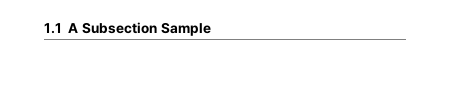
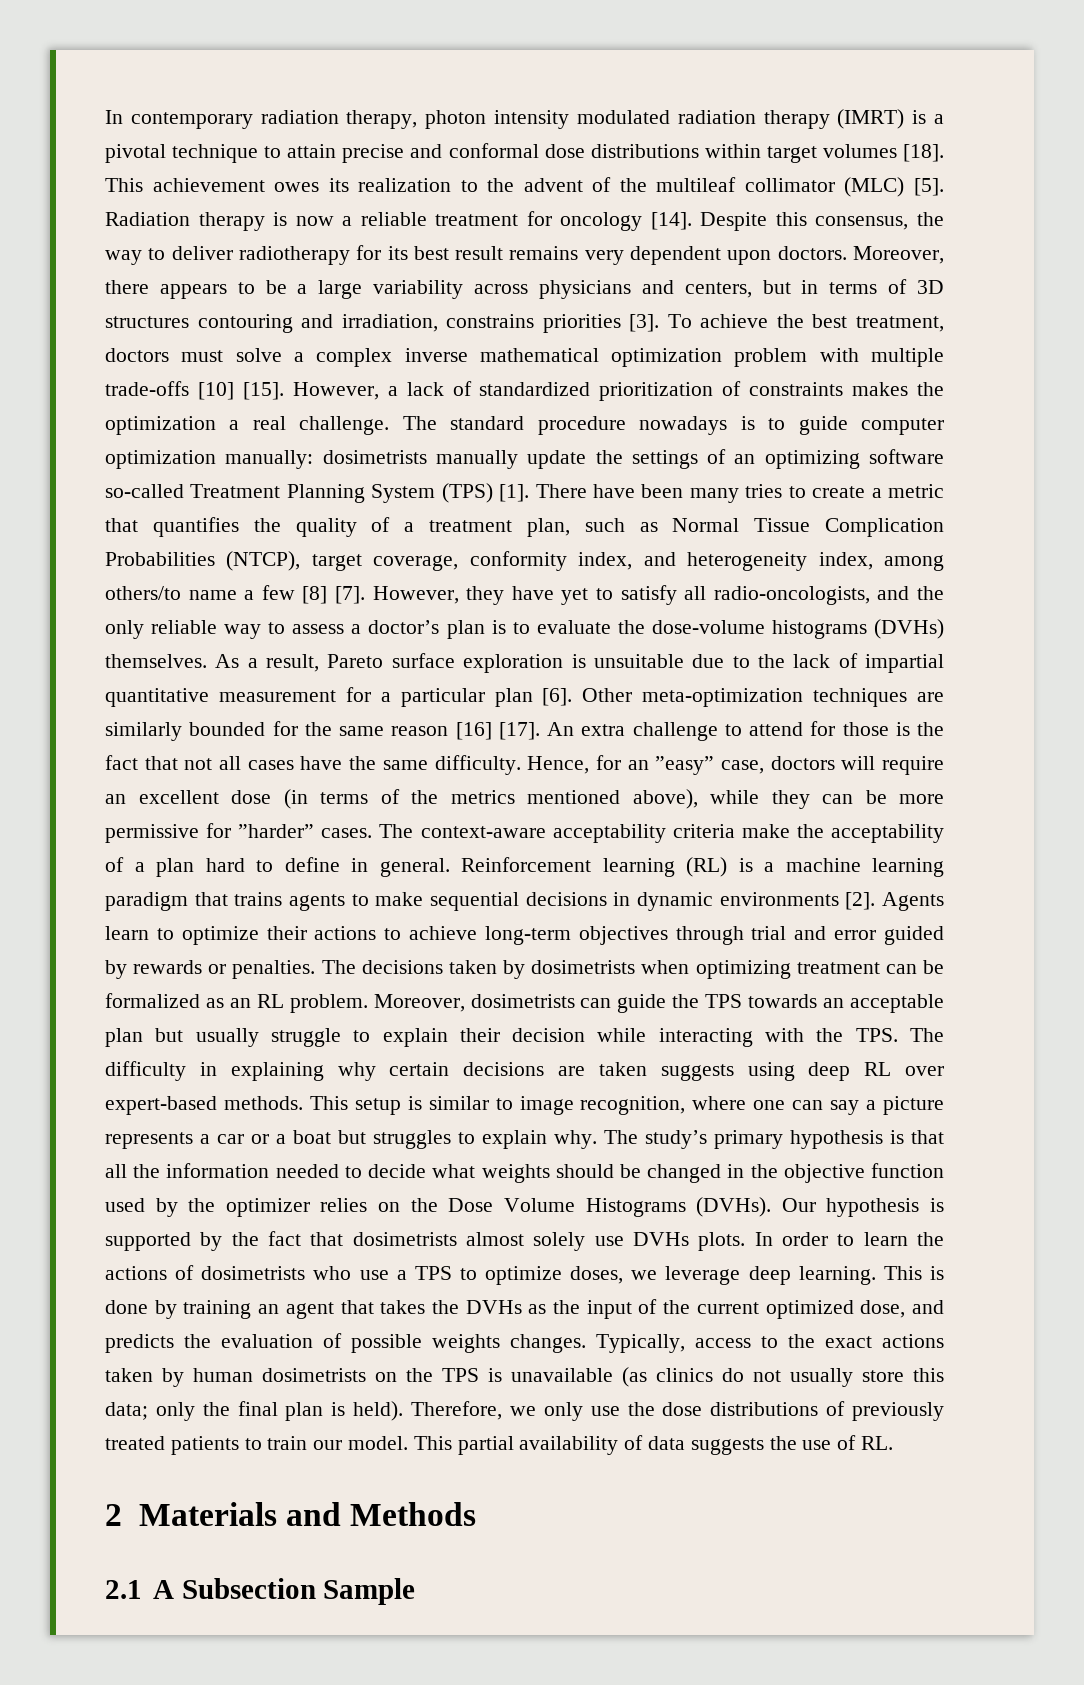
- 1.1 A Subsection Sample
+ In contemporary radiation therapy, photon intensity modulated radiation therapy (IMRT) is a pivotal technique to attain precise and conformal dose distributions within target volumes [18]. This achievement owes its realization to the advent of the multileaf collimator (MLC) [5]. Radiation therapy is now a reliable treatment for oncology [14]. Despite this consensus, the way to deliver radiotherapy for its best result remains very dependent upon doctors. Moreover, there appears to be a large variability across physicians and centers, but in terms of 3D structures contouring and irradiation, constrains priorities [3]. To achieve the best treatment, doctors must solve a complex inverse mathematical optimization problem with multiple trade-offs [10] [15]. However, a lack of standardized prioritization of constraints makes the optimization a real challenge. The standard procedure nowadays is to guide computer optimization manually: dosimetrists manually update the settings of an optimizing software so-called Treatment Planning System (TPS) [1]. There have been many tries to create a metric that quantifies the quality of a treatment plan, such as Normal Tissue Complication Probabilities (NTCP), target coverage, conformity index, and heterogeneity index, among others/to name a few [8] [7]. However, they have yet to satisfy all radio-oncologists, and the only reliable way to assess a doctor’s plan is to evaluate the dose-volume histograms (DVHs) themselves. As a result, Pareto surface exploration is unsuitable due to the lack of impartial quantitative measurement for a particular plan [6]. Other meta-optimization techniques are similarly bounded for the same reason [16] [17]. An extra challenge to attend for those is the fact that not all cases have the same difficulty. Hence, for an ”easy” case, doctors will require an excellent dose (in terms of the metrics mentioned above), while they can be more permissive for ”harder” cases. The context-aware acceptability criteria make the acceptability of a plan hard to define in general. Reinforcement learning (RL) is a machine learning paradigm that trains agents to make sequential decisions in dynamic environments [2]. Agents learn to optimize their actions to achieve long-term objectives through trial and error guided by rewards or penalties. The decisions taken by dosimetrists when optimizing treatment can be formalized as an RL problem. Moreover, dosimetrists can guide the TPS towards an acceptable plan but usually struggle to explain their decision while interacting with the TPS. The difficulty in explaining why certain decisions are taken suggests using deep RL over expert-based methods. This setup is similar to image recognition, where one can say a picture represents a car or a boat but struggles to explain why. The study’s primary hypothesis is that all the information needed to decide what weights should be changed in the objective function used by the optimizer relies on the Dose Volume Histograms (DVHs). Our hypothesis is supported by the fact that dosimetrists almost solely use DVHs plots. In order to learn the actions of dosimetrists who use a TPS to optimize doses, we leverage deep learning. This is done by training an agent that takes the DVHs as the input of the current optimized dose, and predicts the evaluation of possible weights changes. Typically, access to the exact actions taken by human dosimetrists on the TPS is unavailable (as clinics do not usually store this data; only the final plan is held). Therefore, we only use the dose distributions of previously treated patients to train our model. This partial availability of data suggests the use of RL.
+ 2 Materials and Methods
+ 2.1 A Subsection Sample

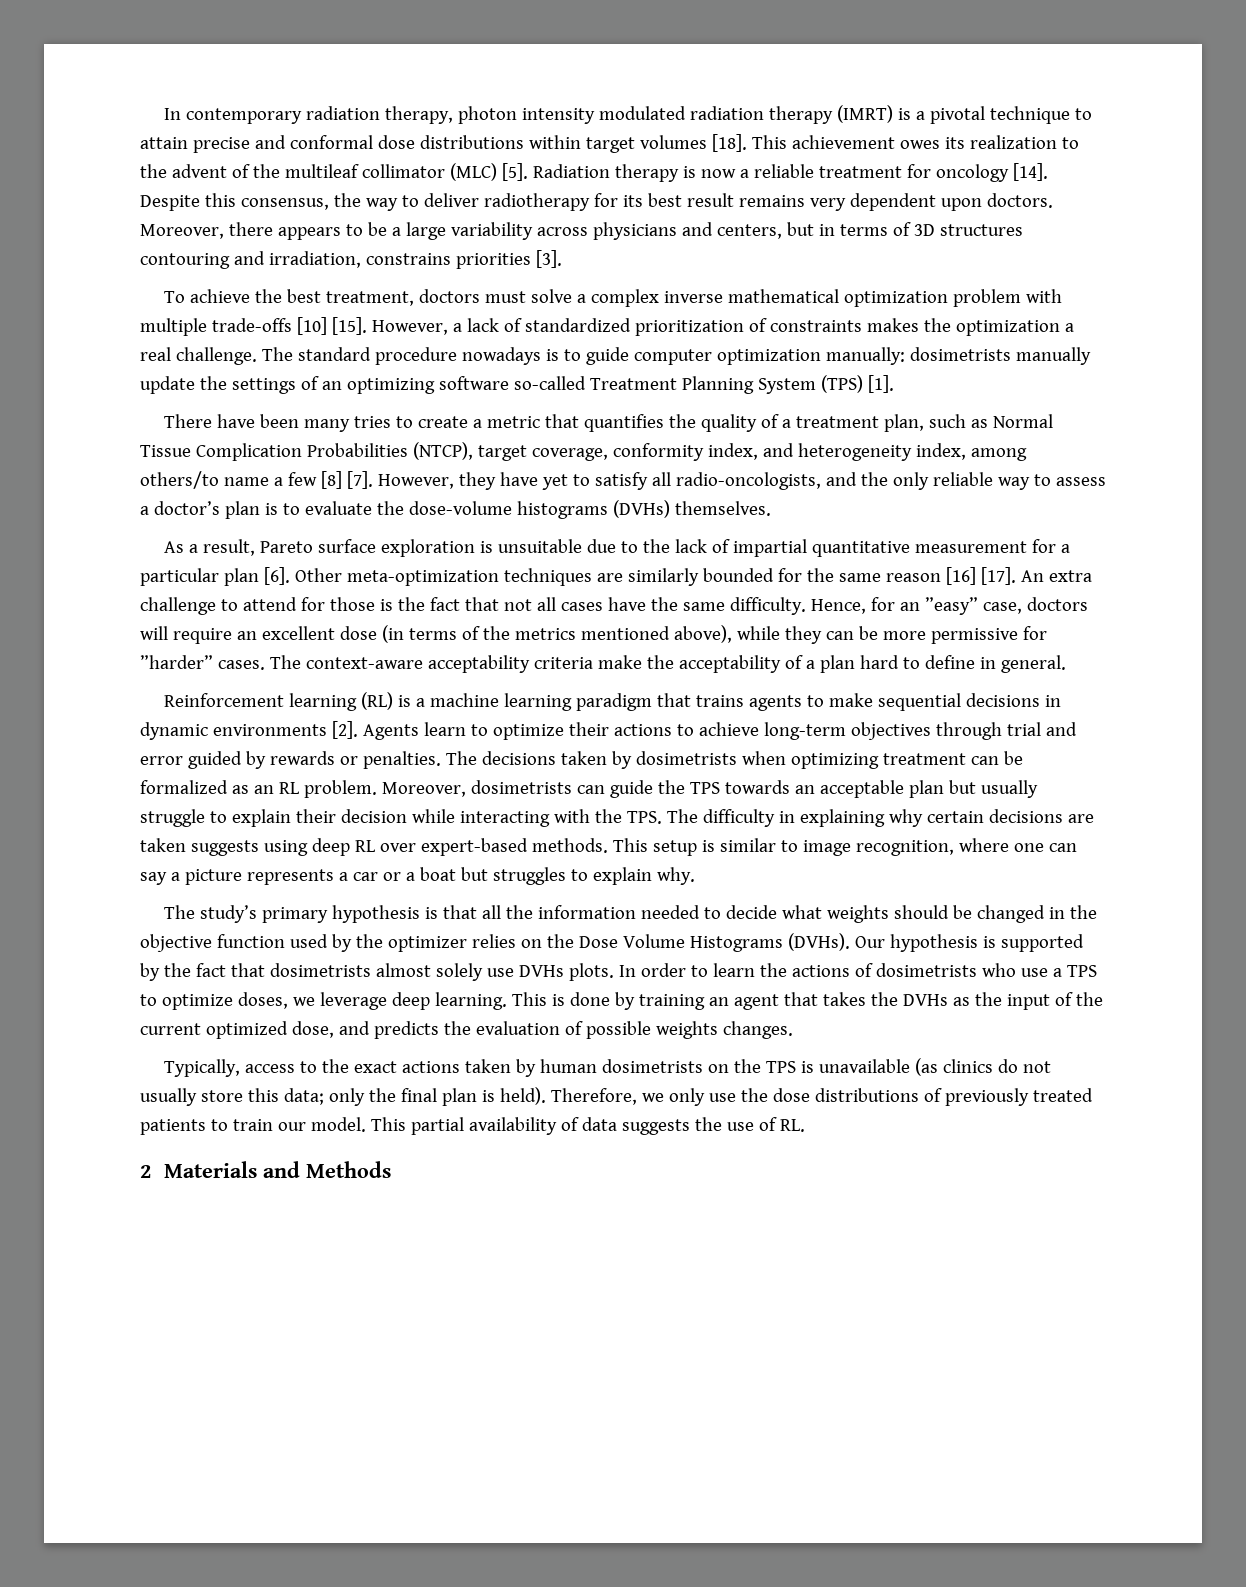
- Moreover, there appears to be a large variability across physicians and centers, but in terms of 3D structures contouring and irradiation, constrains priorities [3]. To achieve the best treatment, doctors must solve a complex inverse mathematical optimization problem with multiple trade-offs [10] [15].
+ Moreover, there appears to be a large variability across physicians and centers, but in terms of 3D structures contouring and irradiation, constrains priorities [3].
+ To achieve the best treatment, doctors must solve a complex inverse mathematical optimization problem with multiple trade-offs [10] [15].
- dosimetrists manually update the settings of an optimizing software so-called Treatment Planning System (TPS) [1]. There have been many tries to create a metric that quantifies the quality of a treatment plan, such as Normal Tissue Complication Probabilities (NTCP), target coverage, conformity index, and heterogeneity index, among others/to name a few [8] [7].
+ dosimetrists manually update the settings of an optimizing software so-called Treatment Planning System (TPS) [1].
+ There have been many tries to create a metric that quantifies the quality of a treatment plan, such as Normal Tissue Complication Probabilities (NTCP), target coverage, conformity index, and heterogeneity index, among others/to name a few [8] [7].
- However, they have yet to satisfy all radio-oncologists, and the only reliable way to assess a doctor’s plan is to evaluate the dose-volume histograms (DVHs) themselves. As a result, Pareto surface exploration is unsuitable due to the lack of impartial quantitative measurement for a particular plan [6].
+ However, they have yet to satisfy all radio-oncologists, and the only reliable way to assess a doctor’s plan is to evaluate the dose-volume histograms (DVHs) themselves.
+ As a result, Pareto surface exploration is unsuitable due to the lack of impartial quantitative measurement for a particular plan [6].
- The context-aware acceptability criteria make the acceptability of a plan hard to define in general. Reinforcement learning (RL) is a machine learning paradigm that trains agents to make sequential decisions in dynamic environments [2].
+ The context-aware acceptability criteria make the acceptability of a plan hard to define in general.
+ Reinforcement learning (RL) is a machine learning paradigm that trains agents to make sequential decisions in dynamic environments [2].
- This setup is similar to image recognition, where one can say a picture represents a car or a boat but struggles to explain why. The study’s primary hypothesis is that all the information needed to decide what weights should be changed in the objective function used by the optimizer relies on the Dose Volume Histograms (DVHs).
+ This setup is similar to image recognition, where one can say a picture represents a car or a boat but struggles to explain why.
+ The study’s primary hypothesis is that all the information needed to decide what weights should be changed in the objective function used by the optimizer relies on the Dose Volume Histograms (DVHs).
- This is done by training an agent that takes the DVHs as the input of the current optimized dose, and predicts the evaluation of possible weights changes. Typically, access to the exact actions taken by human dosimetrists on the TPS is unavailable (as clinics do not usually store this data; only the final plan is held).
+ This is done by training an agent that takes the DVHs as the input of the current optimized dose, and predicts the evaluation of possible weights changes.
+ Typically, access to the exact actions taken by human dosimetrists on the TPS is unavailable (as clinics do not usually store this data; only the final plan is held).
- 2.1 A Subsection Sample

